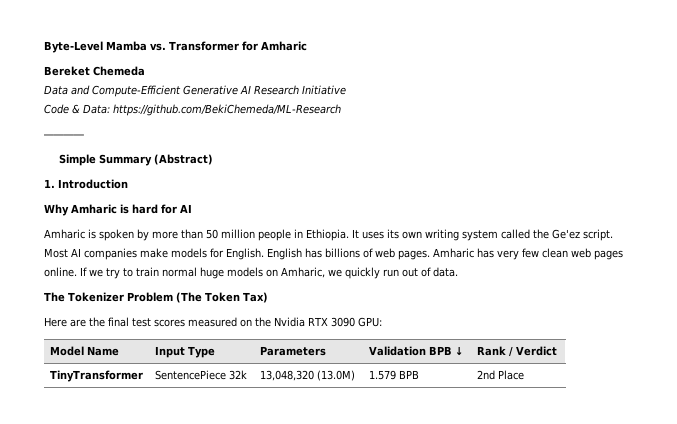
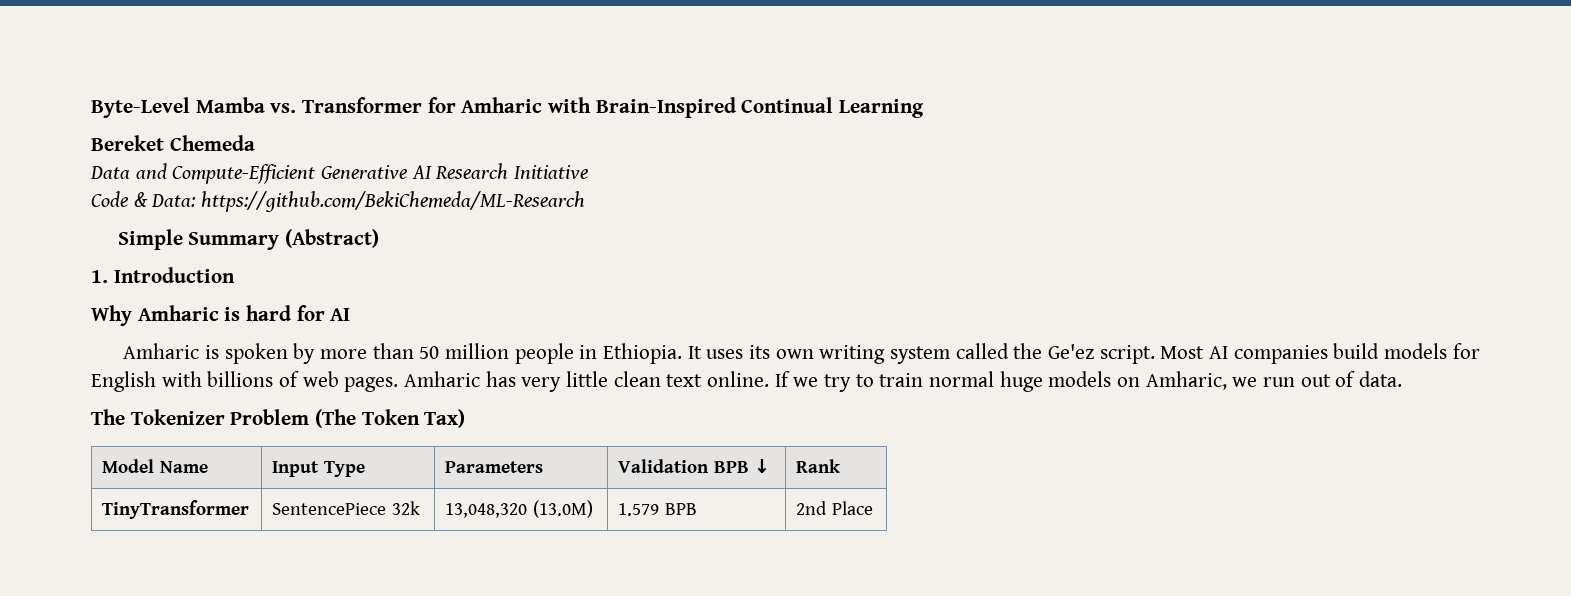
- Byte-Level Mamba vs. Transformer for Amharic
+ Byte-Level Mamba vs. Transformer for Amharic with Brain-Inspired Continual Learning
- ――――
- Most AI companies make models for English. English has billions of web pages.
+ Most AI companies build models for English with billions of web pages.
- Amharic has very few clean web pages online.
+ Amharic has very little clean text online.
- If we try to train normal huge models on Amharic, we quickly run out of data.
+ If we try to train normal huge models on Amharic, we run out of data.
- Here are the final test scores measured on the Nvidia RTX 3090 GPU:
- Model Name | Input Type | Parameters | Validation BPB ↓ | Rank / Verdict
+ Model Name | Input Type | Parameters | Validation BPB ↓ | Rank

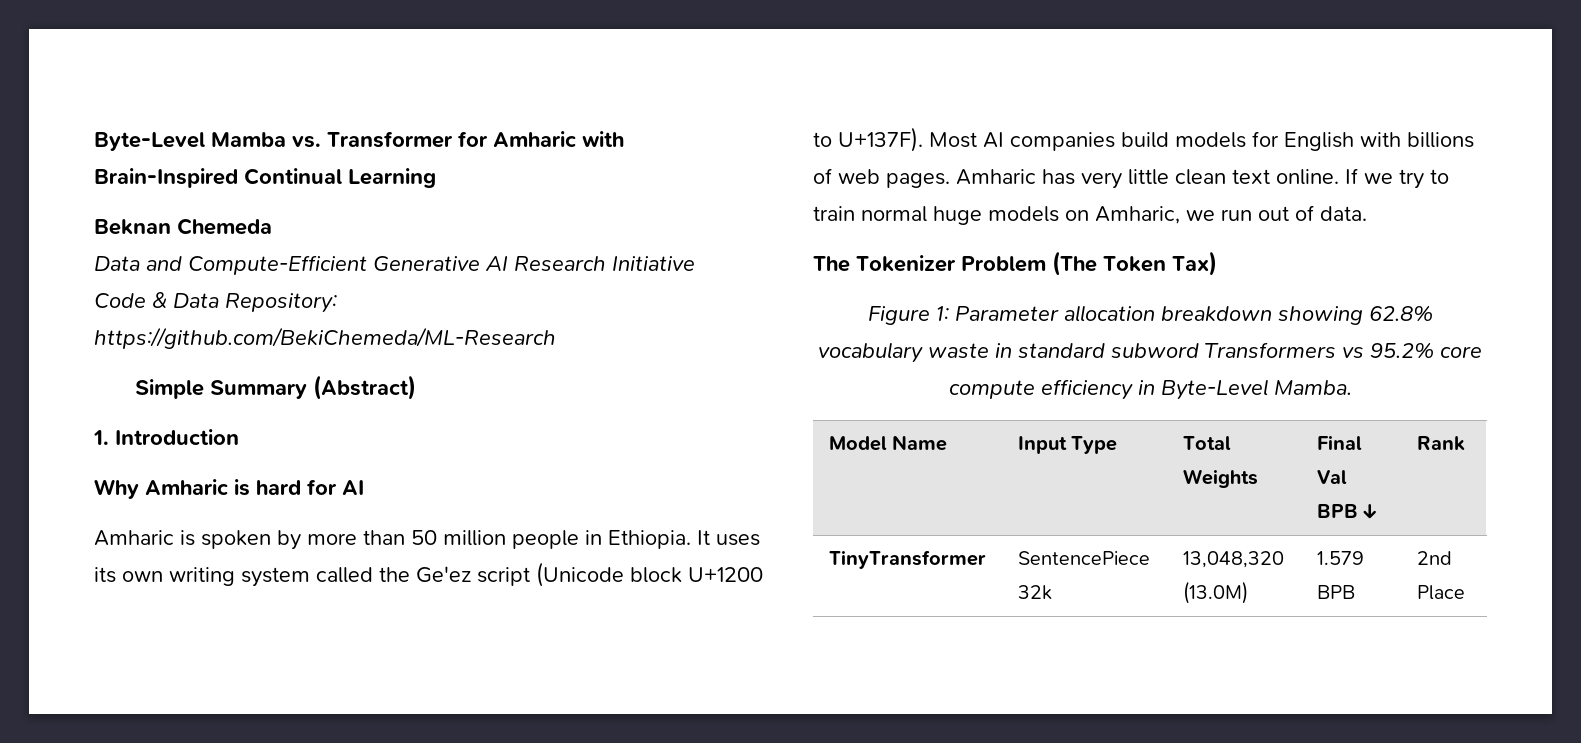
- Bereket Chemeda
+ Beknan Chemeda
- Code & Data: https://github.com/BekiChemeda/ML-Research
+ Code & Data Repository: https://github.com/BekiChemeda/ML-Research
- It uses its own writing system called the Ge'ez script.
+ It uses its own writing system called the Ge'ez script (Unicode block U+1200 to U+137F).
+ Figure 1: Parameter allocation breakdown showing 62.8% vocabulary waste in standard subword Transformers vs 95.2% core compute efficiency in Byte-Level Mamba.
- Model Name | Input Type | Parameters | Validation BPB ↓ | Rank
+ Model Name | Input Type | Total Weights | Final Val BPB ↓ | Rank

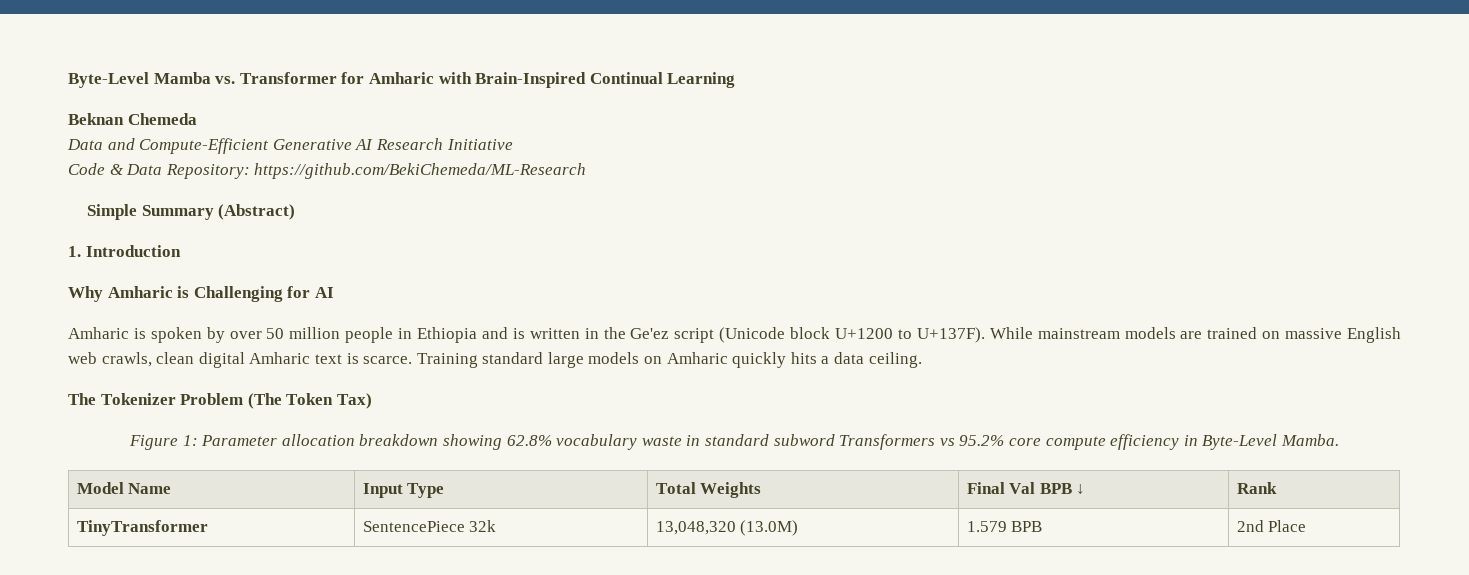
- Why Amharic is hard for AI
+ Why Amharic is Challenging for AI
- Amharic is spoken by more than 50 million people in Ethiopia. It uses its own writing system called the Ge'ez script (Unicode block U+1200 to U+137F).
+ Amharic is spoken by over 50 million people in Ethiopia and is written in the Ge'ez script (Unicode block U+1200 to U+137F).
- Most AI companies build models for English with billions of web pages. Amharic has very little clean text online. If we try to train normal huge models on Amharic, we run out of data.
+ While mainstream models are trained on massive English web crawls, clean digital Amharic text is scarce. Training standard large models on Amharic quickly hits a data ceiling.

